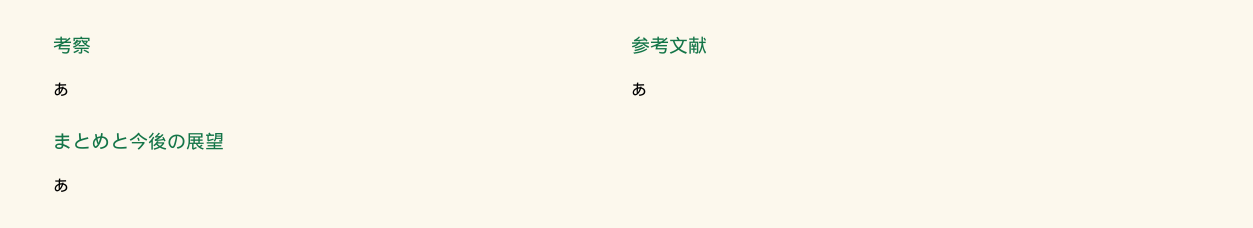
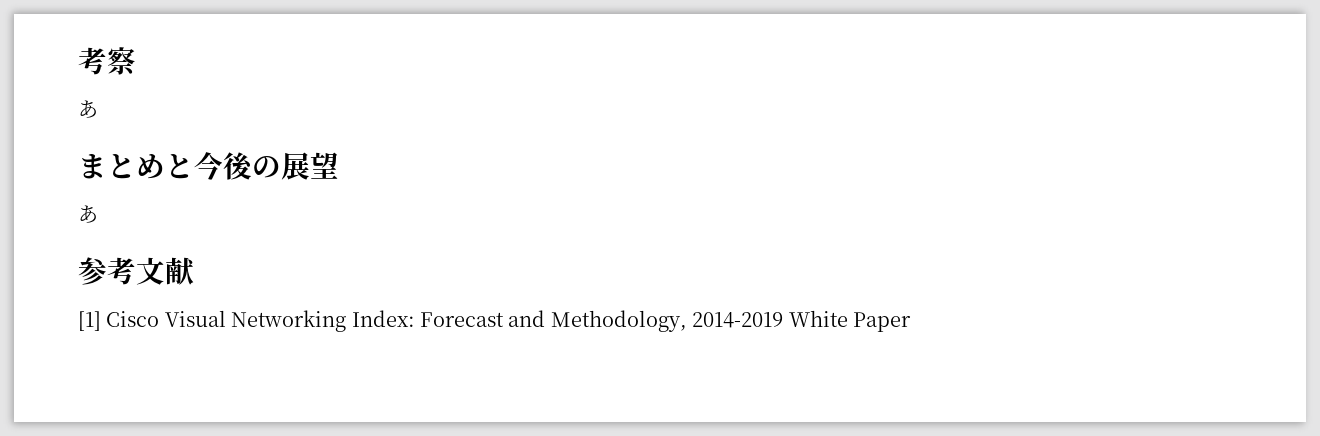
  参考文献
- あ
+ [1] Cisco Visual Networking Index: Forecast and Methodology, 2014-2019 White Paper

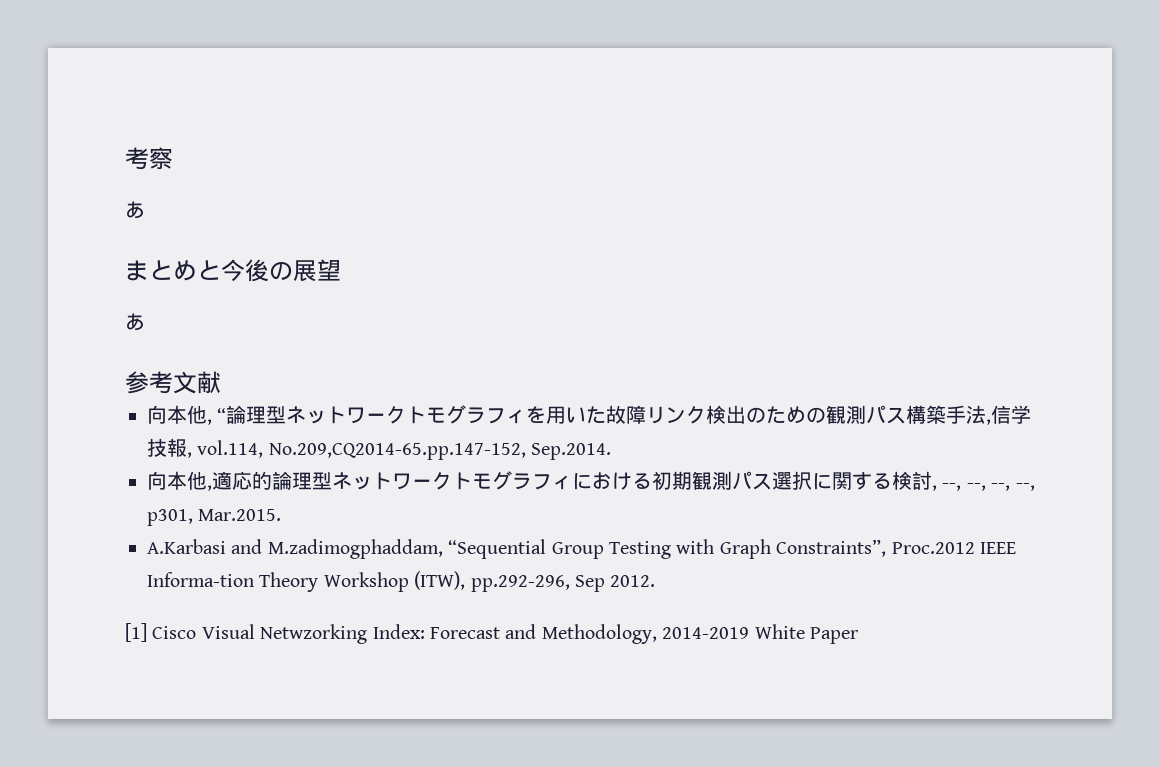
+ 向本他, “論理型ネットワークトモグラフィを用いた故障リンク検出のための観測パス構築手法,信学技報, vol.114, No.209,CQ2014-65.pp.147-152, Sep.2014.
+ 向本他,適応的論理型ネットワークトモグラフィにおける初期観測パス選択に関する検討, --, --, --, --, p301, Mar.2015.
+ A.Karbasi and M.zadimogphaddam, “Sequential Group Testing with Graph Constraints”, Proc.2012 IEEE Informa-tion Theory Workshop (ITW), pp.292-296, Sep 2012.
- [1] Cisco Visual Networking Index: Forecast and Methodology, 2014-2019 White Paper
+ [1] Cisco Visual Netwzorking Index: Forecast and Methodology, 2014-2019 White Paper

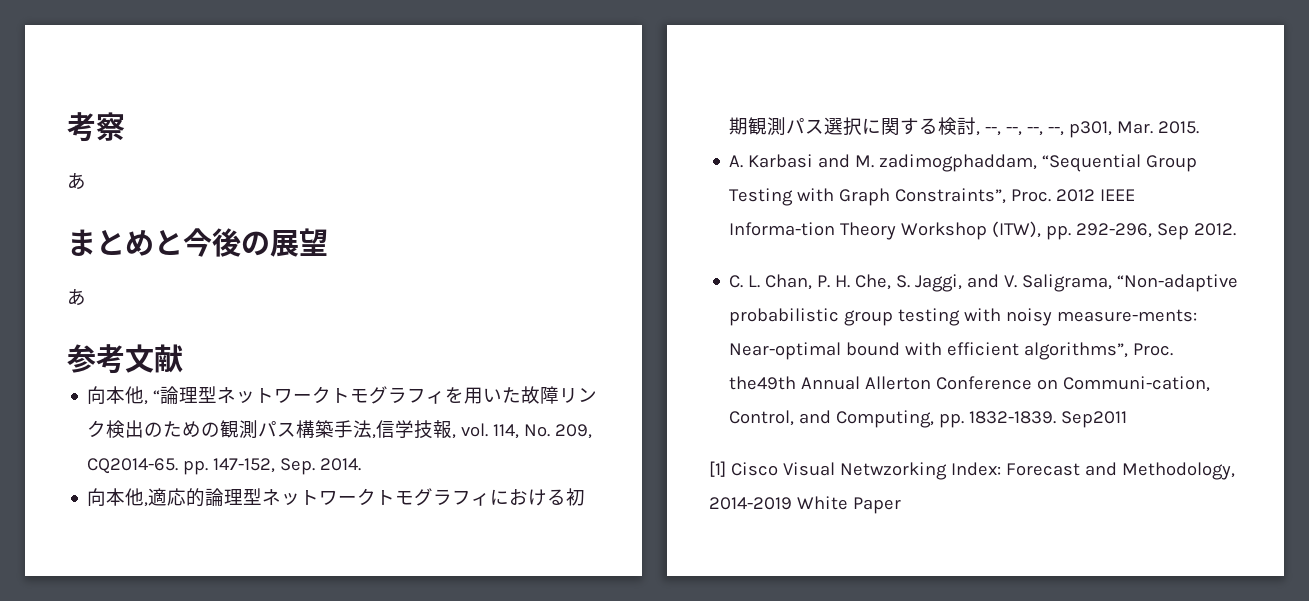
- 向本他, “論理型ネットワークトモグラフィを用いた故障リンク検出のための観測パス構築手法,信学技報, vol.114, No.209,CQ2014-65.pp.147-152, Sep.2014.
+ 向本他, “論理型ネットワークトモグラフィを用いた故障リンク検出のための観測パス構築手法,信学技報, vol. 114, No. 209, CQ2014-65. pp. 147-152, Sep. 2014.
- 向本他,適応的論理型ネットワークトモグラフィにおける初期観測パス選択に関する検討, --, --, --, --, p301, Mar.2015.
- A.Karbasi and M.zadimogphaddam, “Sequential Group Testing with Graph Constraints”, Proc.2012 IEEE Informa-tion Theory Workshop (ITW), pp.292-296, Sep 2012.
+ 向本他,適応的論理型ネットワークトモグラフィにおける初期観測パス選択に関する検討, --, --, --, --, p301, Mar. 2015.
+ A. Karbasi and M. zadimogphaddam, “Sequential Group Testing with Graph Constraints”, Proc. 2012 IEEE Informa-tion Theory Workshop (ITW), pp. 292-296, Sep 2012.
+ C. L. Chan, P. H. Che, S. Jaggi, and V. Saligrama, “Non-adaptive probabilistic group testing with noisy measure-ments: Near-optimal bound with efficient algorithms”, Proc. the49th Annual Allerton Conference on Communi-cation, Control, and Computing, pp. 1832-1839. Sep2011

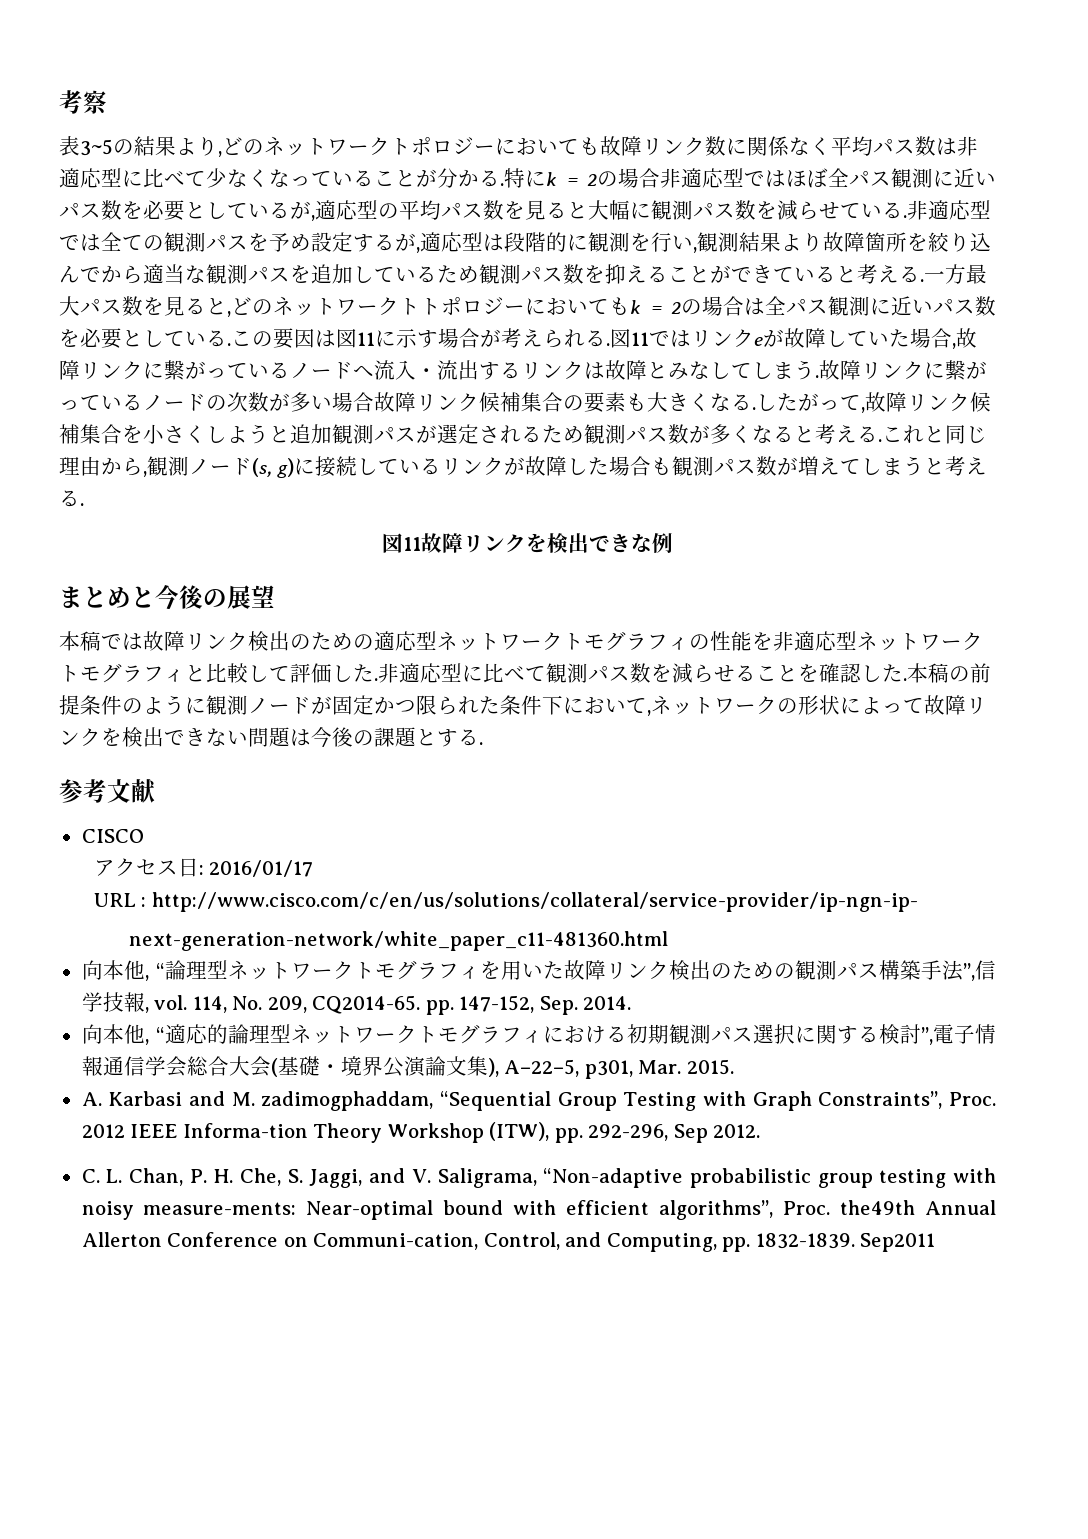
  考察
- あ
+ 表3~5の結果より,どのネットワークトポロジーにおいても故障リンク数に関係なく平均パス数は非適応型に比べて少なくなっていることが分かる.特にk = 2の場合非適応型ではほぼ全パス観測に近いパス数を必要としているが,適応型の平均パス数を見ると大幅に観測パス数を減らせている.非適応型では全ての観測パスを予め設定するが,適応型は段階的に観測を行い,観測結果より故障箇所を絞り込んでから適当な観測パスを追加しているため観測パス数を抑えることができていると考える.一方最大パス数を見ると,どのネットワークトトポロジーにおいてもk = 2の場合は全パス観測に近いパス数を必要としている.この要因は図11に示す場合が考えられる.図11ではリンクeが故障していた場合,故障リンクに繋がっているノードへ流入・流出するリンクは故障とみなしてしまう.故障リンクに繋がっているノードの次数が多い場合故障リンク候補集合の要素も大きくなる.したがって,故障リンク候補集合を小さくしようと追加観測パスが選定されるため観測パス数が多くなると考える.これと同じ理由から,観測ノード(s, g)に接続しているリンクが故障した場合も観測パス数が増えてしまうと考える.
+ 図11故障リンクを検出できな例
  まとめと今後の展望
- あ
+ 本稿では故障リンク検出のための適応型ネットワークトモグラフィの性能を非適応型ネットワークトモグラフィと比較して評価した.非適応型に比べて観測パス数を減らせることを確認した.本稿の前提条件のように観測ノードが固定かつ限られた条件下において,ネットワークの形状によって故障リンクを検出できない問題は今後の課題とする.
  参考文献
+ CISCO
+ アクセス日: 2016/01/17
+ URL : http://www.cisco.com/c/en/us/solutions/collateral/service-provider/ip-ngn-ip-
+ next-generation-network/white_paper_c11-481360.html
- 向本他, “論理型ネットワークトモグラフィを用いた故障リンク検出のための観測パス構築手法,信学技報, vol. 114, No. 209, CQ2014-65. pp. 147-152, Sep. 2014.
+ 向本他, “論理型ネットワークトモグラフィを用いた故障リンク検出のための観測パス構築手法”,信学技報, vol. 114, No. 209, CQ2014-65. pp. 147-152, Sep. 2014.
- 向本他,適応的論理型ネットワークトモグラフィにおける初期観測パス選択に関する検討, --, --, --, --, p301, Mar. 2015.
+ 向本他, “適応的論理型ネットワークトモグラフィにおける初期観測パス選択に関する検討”,電子情報通信学会総合大会(基礎・境界公演論文集), A−22−5, p301, Mar. 2015.
- [1] Cisco Visual Netwzorking Index: Forecast and Methodology, 2014-2019 White Paper

